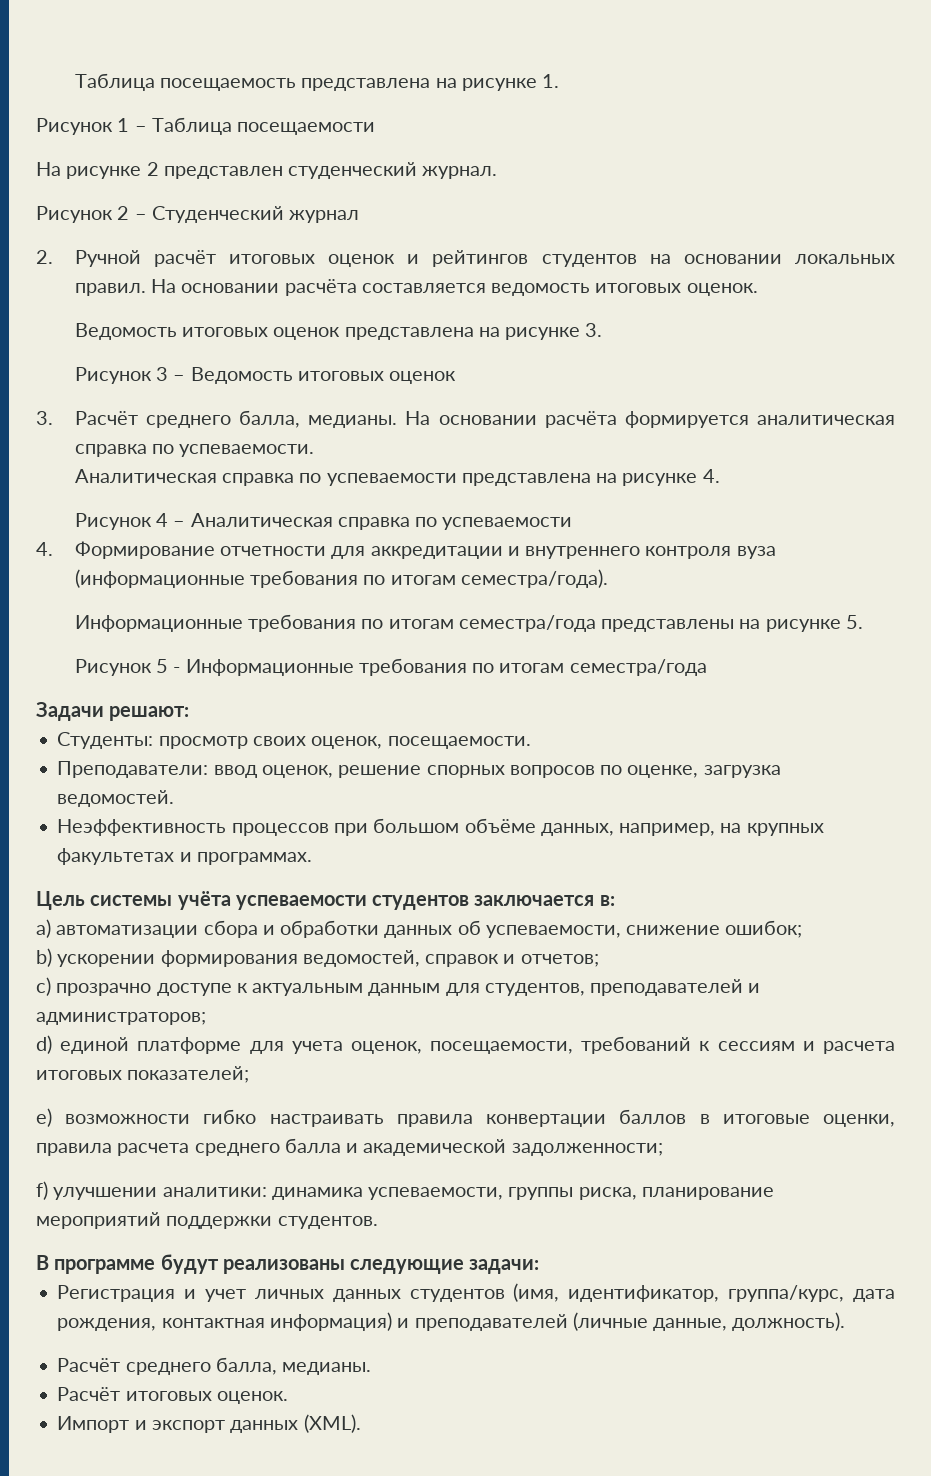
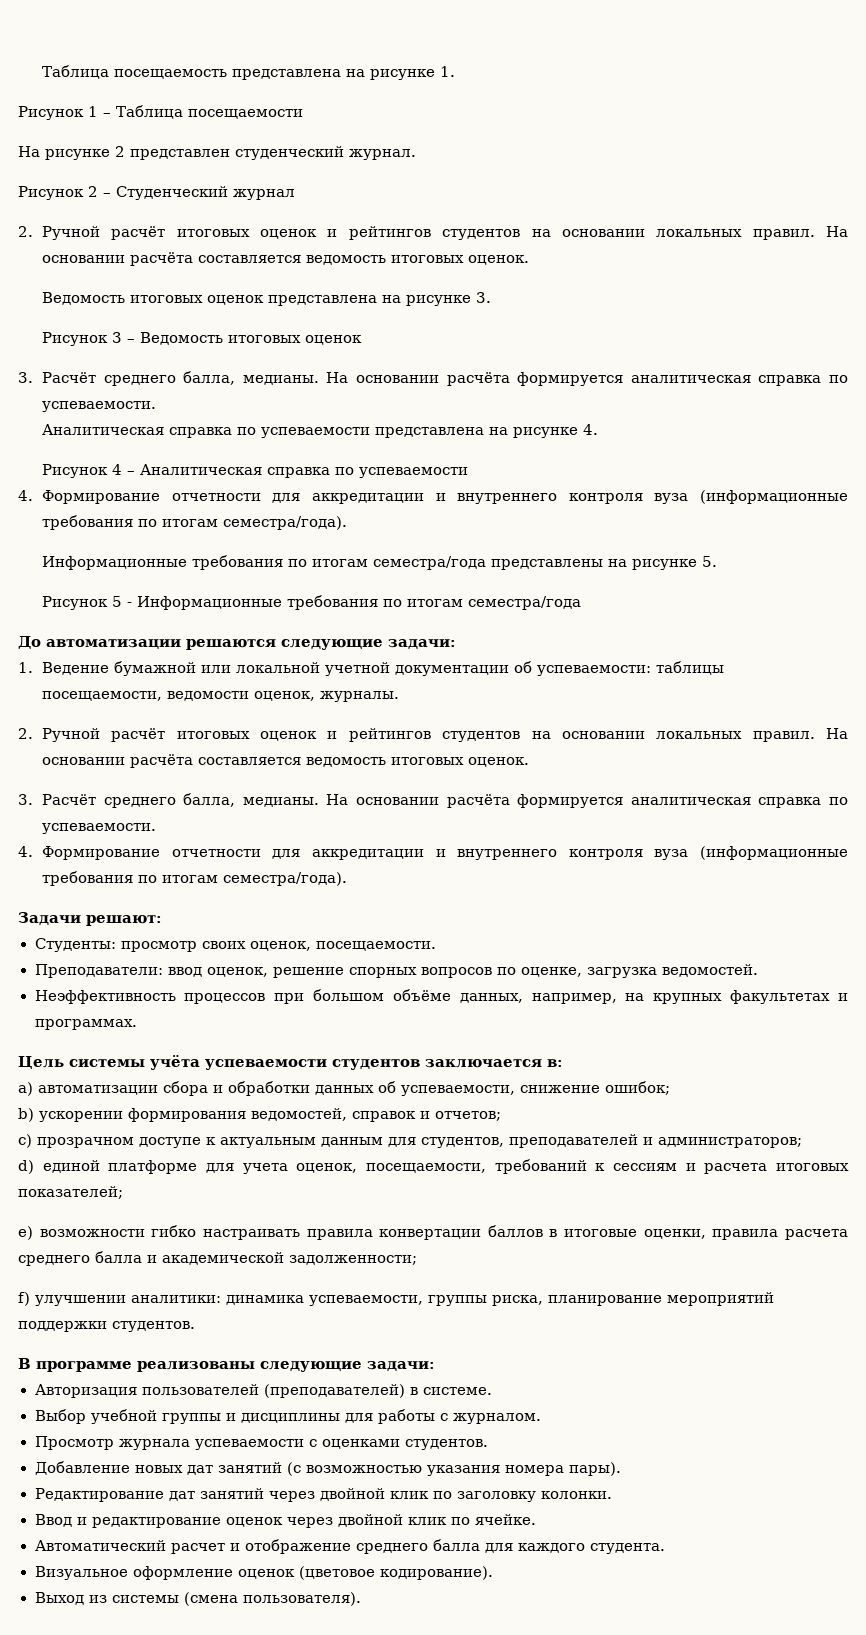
+ До автоматизации решаются следующие задачи:
+ 1. Ведение бумажной или локальной учетной документации об успеваемости: таблицы посещаемости, ведомости оценок, журналы.
+ 2. Ручной расчёт итоговых оценок и рейтингов студентов на основании локальных правил. На основании расчёта составляется ведомость итоговых оценок.
+ 3. Расчёт среднего балла, медианы. На основании расчёта формируется аналитическая справка по успеваемости.
+ 4. Формирование отчетности для аккредитации и внутреннего контроля вуза (информационные требования по итогам семестра/года).
- c) прозрачно доступе к актуальным данным для студентов, преподавателей и администраторов;
+ c) прозрачном доступе к актуальным данным для студентов, преподавателей и администраторов;
- В программе будут реализованы следующие задачи:
+ В программе реализованы следующие задачи:
- Регистрация и учет личных данных студентов (имя, идентификатор, группа/курс, дата рождения, контактная информация) и преподавателей (личные данные, должность).
- Расчёт среднего балла, медианы.
- Расчёт итоговых оценок.
- Импорт и экспорт данных (XML).
+ Авторизация пользователей (преподавателей) в системе.
+ Выбор учебной группы и дисциплины для работы с журналом.
+ Просмотр журнала успеваемости с оценками студентов.
+ Добавление новых дат занятий (с возможностью указания номера пары).
+ Редактирование дат занятий через двойной клик по заголовку колонки.
+ Ввод и редактирование оценок через двойной клик по ячейке.
+ Автоматический расчет и отображение среднего балла для каждого студента.
+ Визуальное оформление оценок (цветовое кодирование).
+ Выход из системы (смена пользователя).

